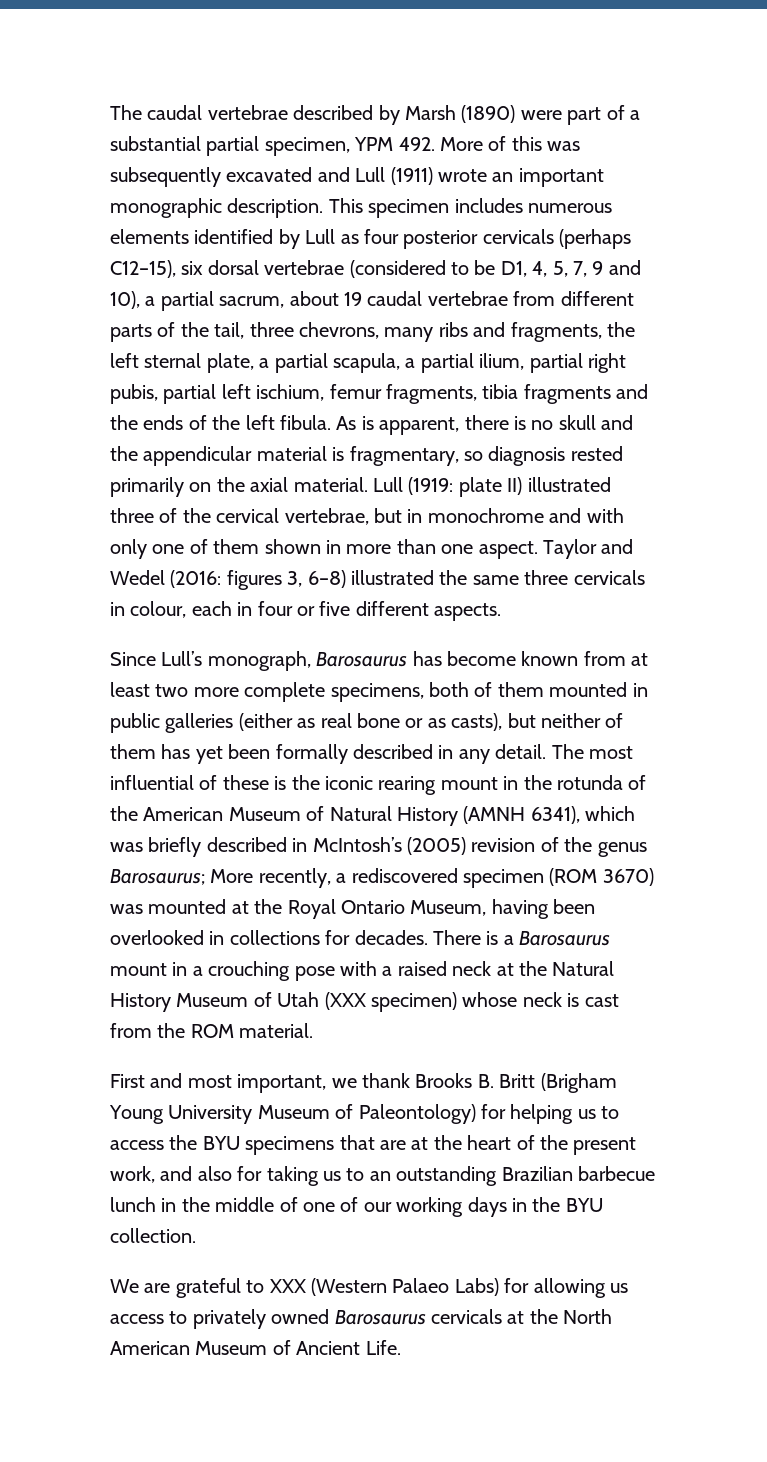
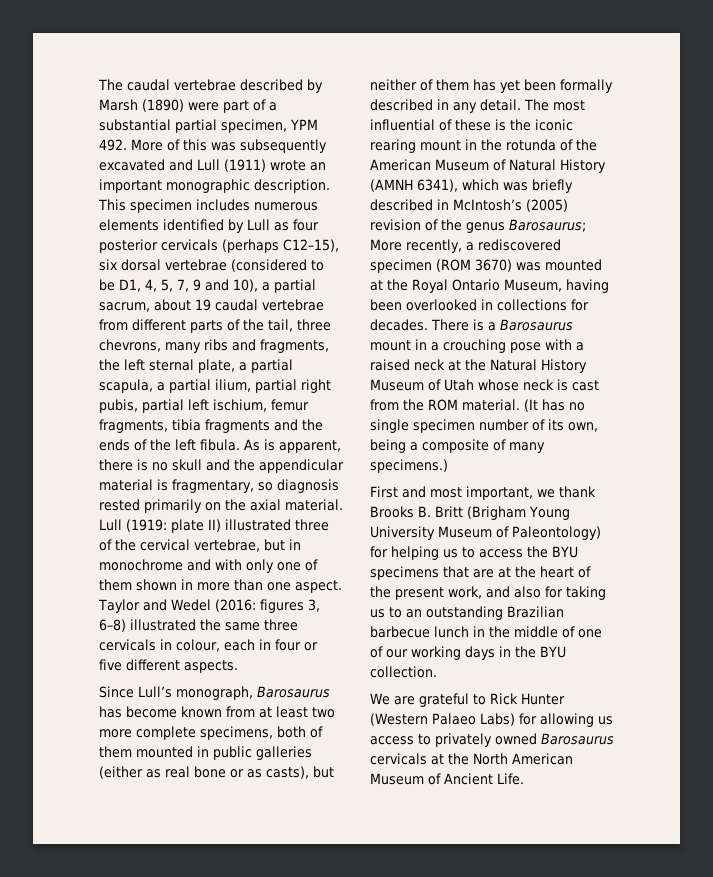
- There is a Barosaurus mount in a crouching pose with a raised neck at the Natural History Museum of Utah (XXX specimen) whose neck is cast from the ROM material.
+ There is a Barosaurus mount in a crouching pose with a raised neck at the Natural History Museum of Utah whose neck is cast from the ROM material. (It has no single specimen number of its own, being a composite of many specimens.)
- We are grateful to XXX (Western Palaeo Labs) for allowing us access to privately owned Barosaurus cervicals at the North American Museum of Ancient Life.
+ We are grateful to Rick Hunter (Western Palaeo Labs) for allowing us access to privately owned Barosaurus cervicals at the North American Museum of Ancient Life.

